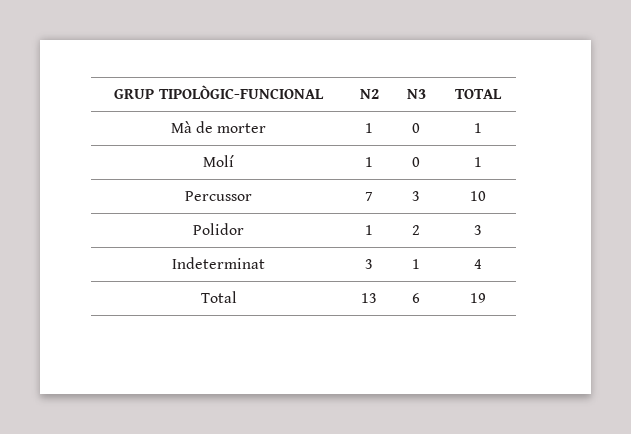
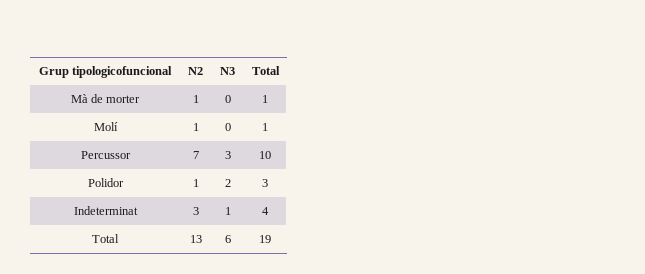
- GRUP TIPOLÒGIC-FUNCIONAL | N2 | N3 | TOTAL
+ Grup tipologicofuncional | N2 | N3 | Total

